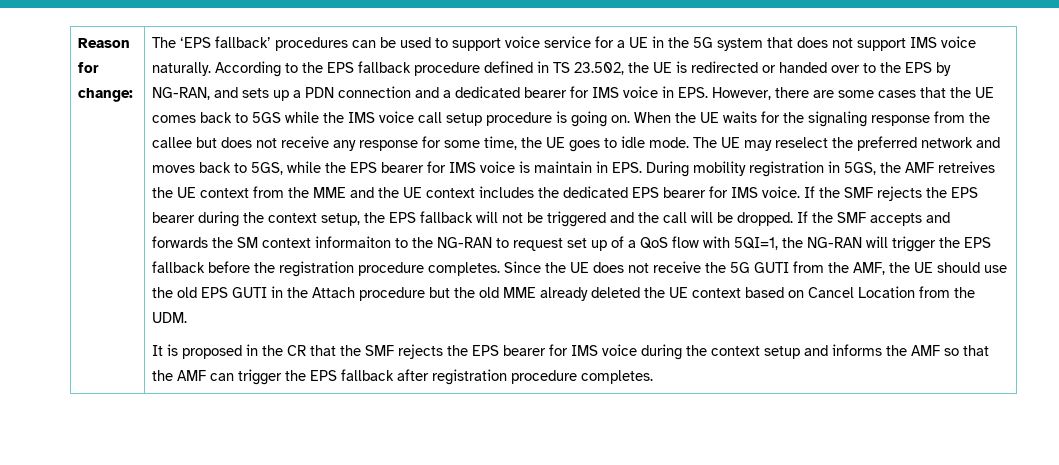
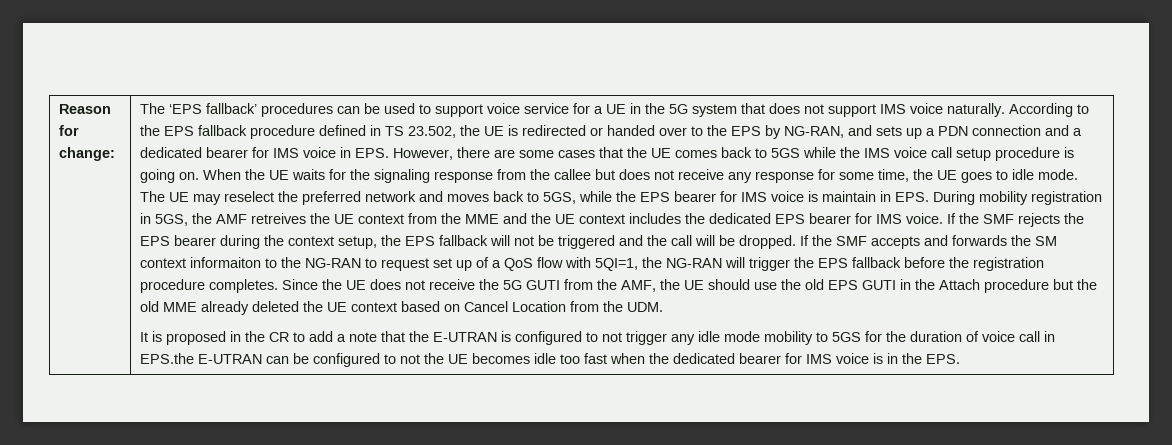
- It is proposed in the CR that the SMF rejects the EPS bearer for IMS voice during the context setup and informs the AMF so that the AMF can trigger the EPS fallback after registration procedure completes.
+ It is proposed in the CR to add a note that the E-UTRAN is configured to not trigger any idle mode mobility to 5GS for the duration of voice call in EPS.the E-UTRAN can be configured to not the UE becomes idle too fast when the dedicated bearer for IMS voice is in the EPS.

